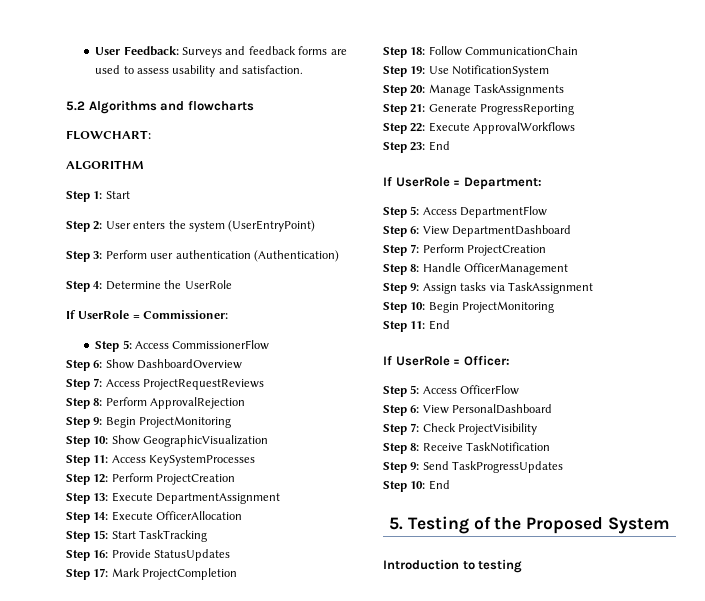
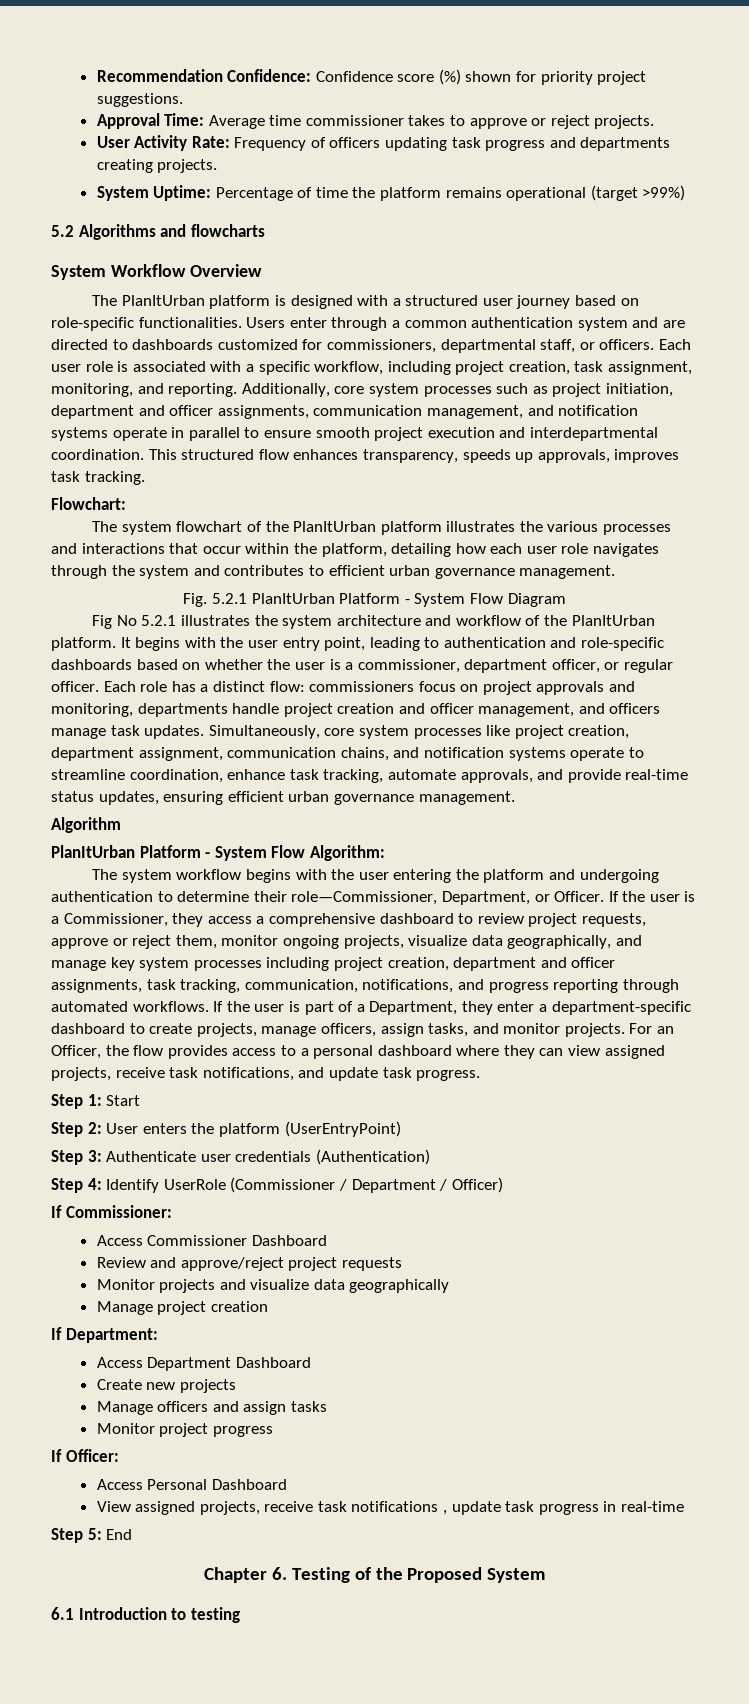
- User Feedback: Surveys and feedback forms are used to assess usability and satisfaction.
+ Recommendation Confidence: Confidence score (%) shown for priority project suggestions.
+ Approval Time: Average time commissioner takes to approve or reject projects.
+ User Activity Rate: Frequency of officers updating task progress and departments creating projects.
+ System Uptime: Percentage of time the platform remains operational (target >99%)
  5.2 Algorithms and flowcharts
- FLOWCHART:
- ALGORITHM
+ System Workflow Overview
+ The PlanItUrban platform is designed with a structured user journey based on role-specific functionalities. Users enter through a common authentication system and are directed to dashboards customized for commissioners, departmental staff, or officers. Each user role is associated with a specific workflow, including project creation, task assignment, monitoring, and reporting. Additionally, core system processes such as project initiation, department and officer assignments, communication management, and notification systems operate in parallel to ensure smooth project execution and interdepartmental coordination. This structured flow enhances transparency, speeds up approvals, improves task tracking.
+ Flowchart:
+ The system flowchart of the PlanItUrban platform illustrates the various processes and interactions that occur within the platform, detailing how each user role navigates through the system and contributes to efficient urban governance management.
+ Fig. 5.2.1 PlanItUrban Platform - System Flow Diagram
+ Fig No 5.2.1 illustrates the system architecture and workflow of the PlanItUrban platform. It begins with the user entry point, leading to authentication and role-specific dashboards based on whether the user is a commissioner, department officer, or regular officer. Each role has a distinct flow: commissioners focus on project approvals and monitoring, departments handle project creation and officer management, and officers manage task updates. Simultaneously, core system processes like project creation, department assignment, communication chains, and notification systems operate to streamline coordination, enhance task tracking, automate approvals, and provide real-time status updates, ensuring efficient urban governance management.
+ Algorithm
+ PlanItUrban Platform - System Flow Algorithm:
+ The system workflow begins with the user entering the platform and undergoing authentication to determine their role—Commissioner, Department, or Officer. If the user is a Commissioner, they access a comprehensive dashboard to review project requests, approve or reject them, monitor ongoing projects, visualize data geographically, and manage key system processes including project creation, department and officer assignments, task tracking, communication, notifications, and progress reporting through automated workflows. If the user is part of a Department, they enter a department-specific dashboard to create projects, manage officers, assign tasks, and monitor projects. For an Officer, the flow provides access to a personal dashboard where they can view assigned projects, receive task notifications, and update task progress.
- Step 2: User enters the system (UserEntryPoint)
+ Step 2: User enters the platform (UserEntryPoint)
- Step 3: Perform user authentication (Authentication)
+ Step 3: Authenticate user credentials (Authentication)
- Step 4: Determine the UserRole
- If UserRole = Commissioner:
+ Step 4: Identify UserRole (Commissioner / Department / Officer)
+ If Commissioner:
- Step 5: Access CommissionerFlow
- Step 6: Show DashboardOverview
- Step 7: Access ProjectRequestReviews
- Step 8: Perform ApprovalRejection
- Step 9: Begin ProjectMonitoring
- Step 10: Show GeographicVisualization
- Step 11: Access KeySystemProcesses
- Step 12: Perform ProjectCreation
- Step 13: Execute DepartmentAssignment
- Step 14: Execute OfficerAllocation
- Step 15: Start TaskTracking
- Step 16: Provide StatusUpdates
- Step 17: Mark ProjectCompletion
- Step 18: Follow CommunicationChain
- Step 19: Use NotificationSystem
- Step 20: Manage TaskAssignments
- Step 21: Generate ProgressReporting
- Step 22: Execute ApprovalWorkflows
- Step 23: End
- If UserRole = Department:
- Step 5: Access DepartmentFlow
- Step 6: View DepartmentDashboard
- Step 7: Perform ProjectCreation
- Step 8: Handle OfficerManagement
- Step 9: Assign tasks via TaskAssignment
- Step 10: Begin ProjectMonitoring
- Step 11: End
- If UserRole = Officer:
- Step 5: Access OfficerFlow
- Step 6: View PersonalDashboard
- Step 7: Check ProjectVisibility
- Step 8: Receive TaskNotification
- Step 9: Send TaskProgressUpdates
- Step 10: End
- 5. Testing of the Proposed System
+ Access Commissioner Dashboard
+ Review and approve/reject project requests
+ Monitor projects and visualize data geographically
+ Manage project creation
+ If Department:
+ Access Department Dashboard
+ Create new projects
+ Manage officers and assign tasks
+ Monitor project progress
+ If Officer:
+ Access Personal Dashboard
+ View assigned projects, receive task notifications , update task progress in real-time
+ Step 5: End
+ Chapter 6. Testing of the Proposed System
- Introduction to testing
+ 6.1 Introduction to testing

